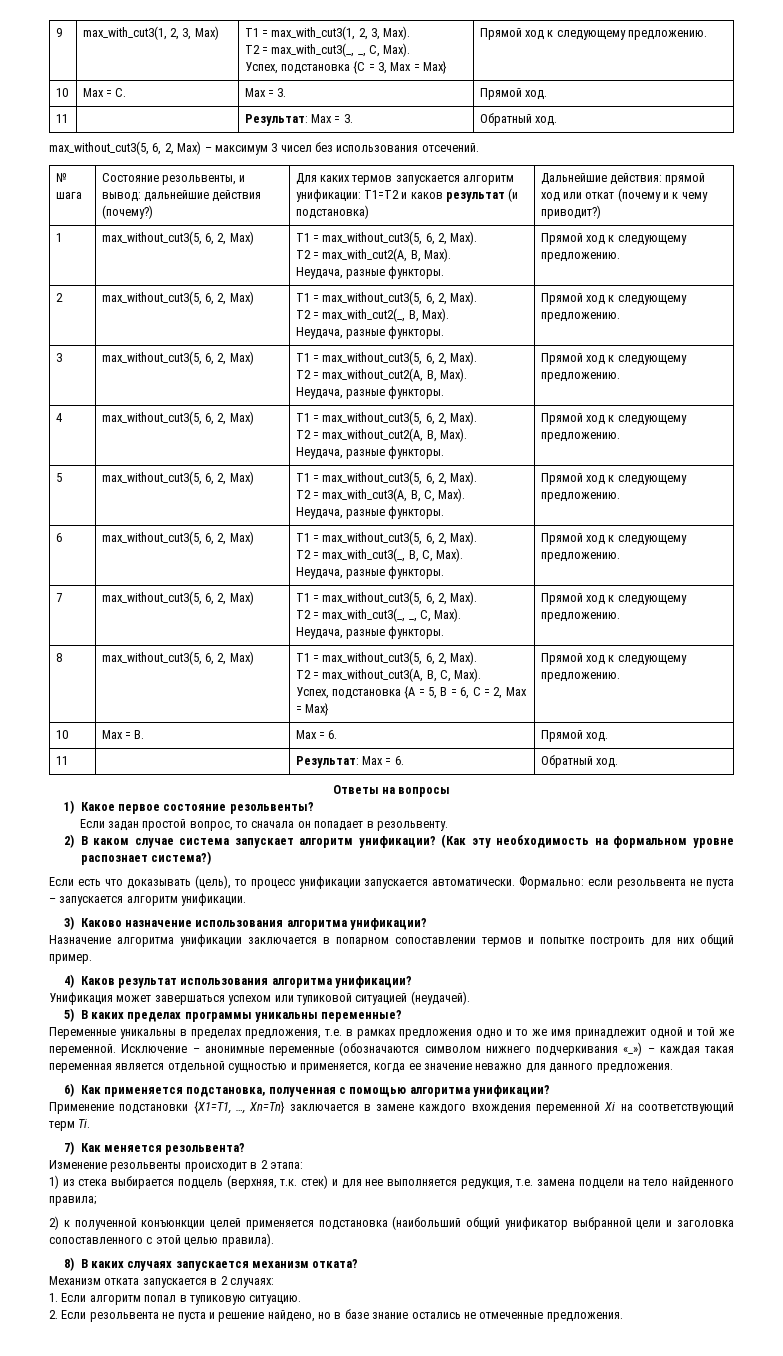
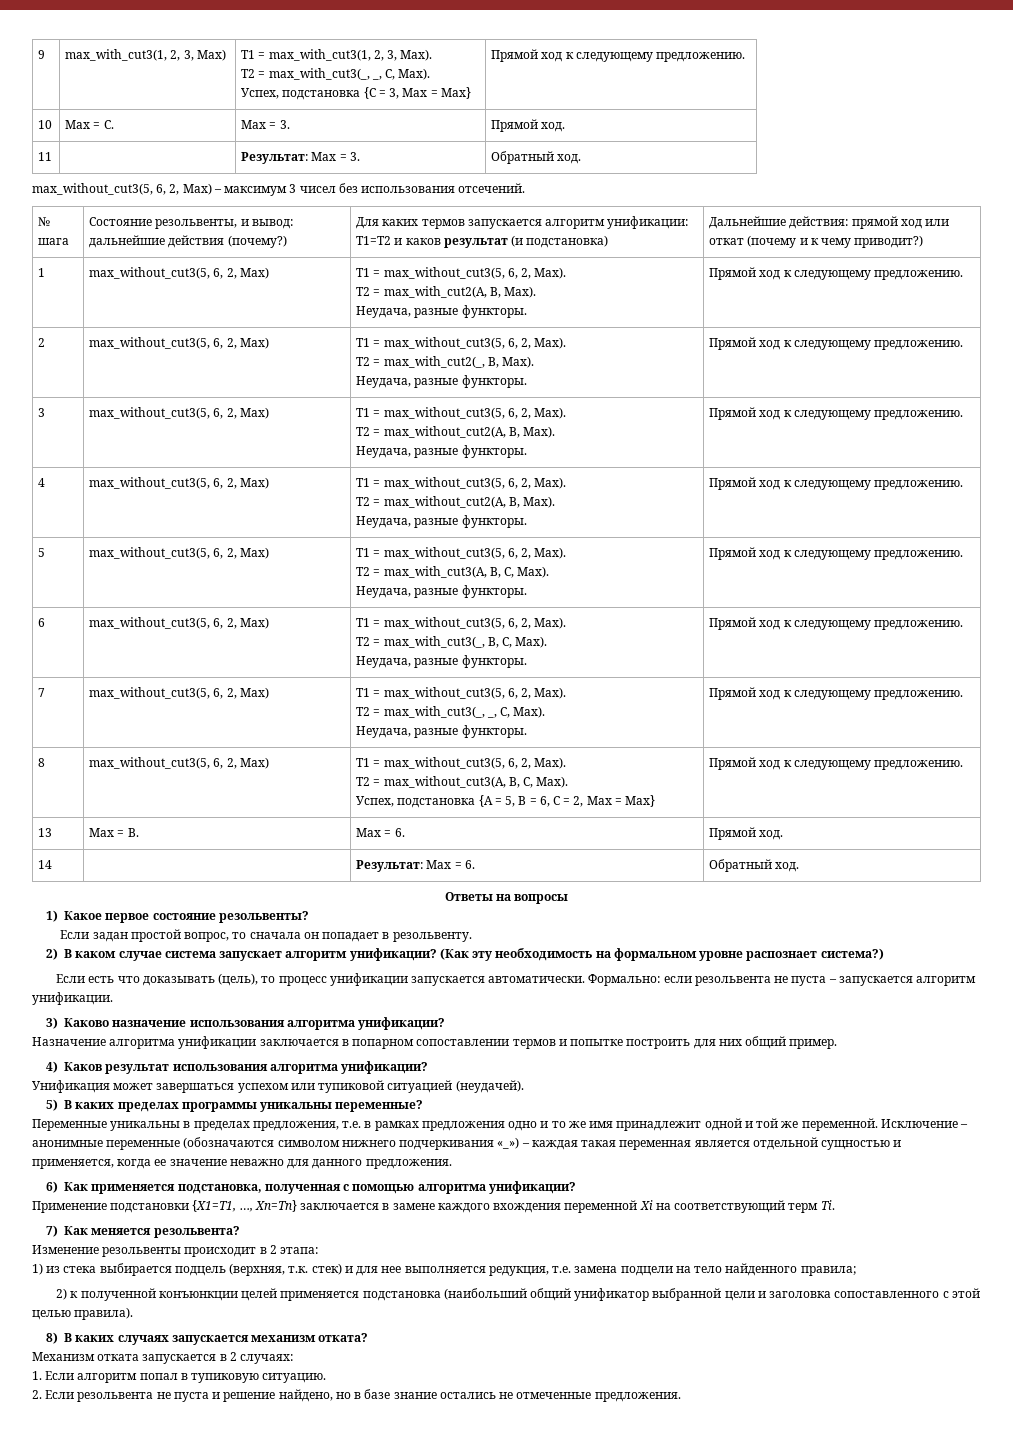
- 10 | Max = B. | Max = 6. | Прямой ход.
+ 13 | Max = B. | Max = 6. | Прямой ход.
- 11 | | Результат: Max = 6. | Обратный ход.
+ 14 | | Результат: Max = 6. | Обратный ход.

